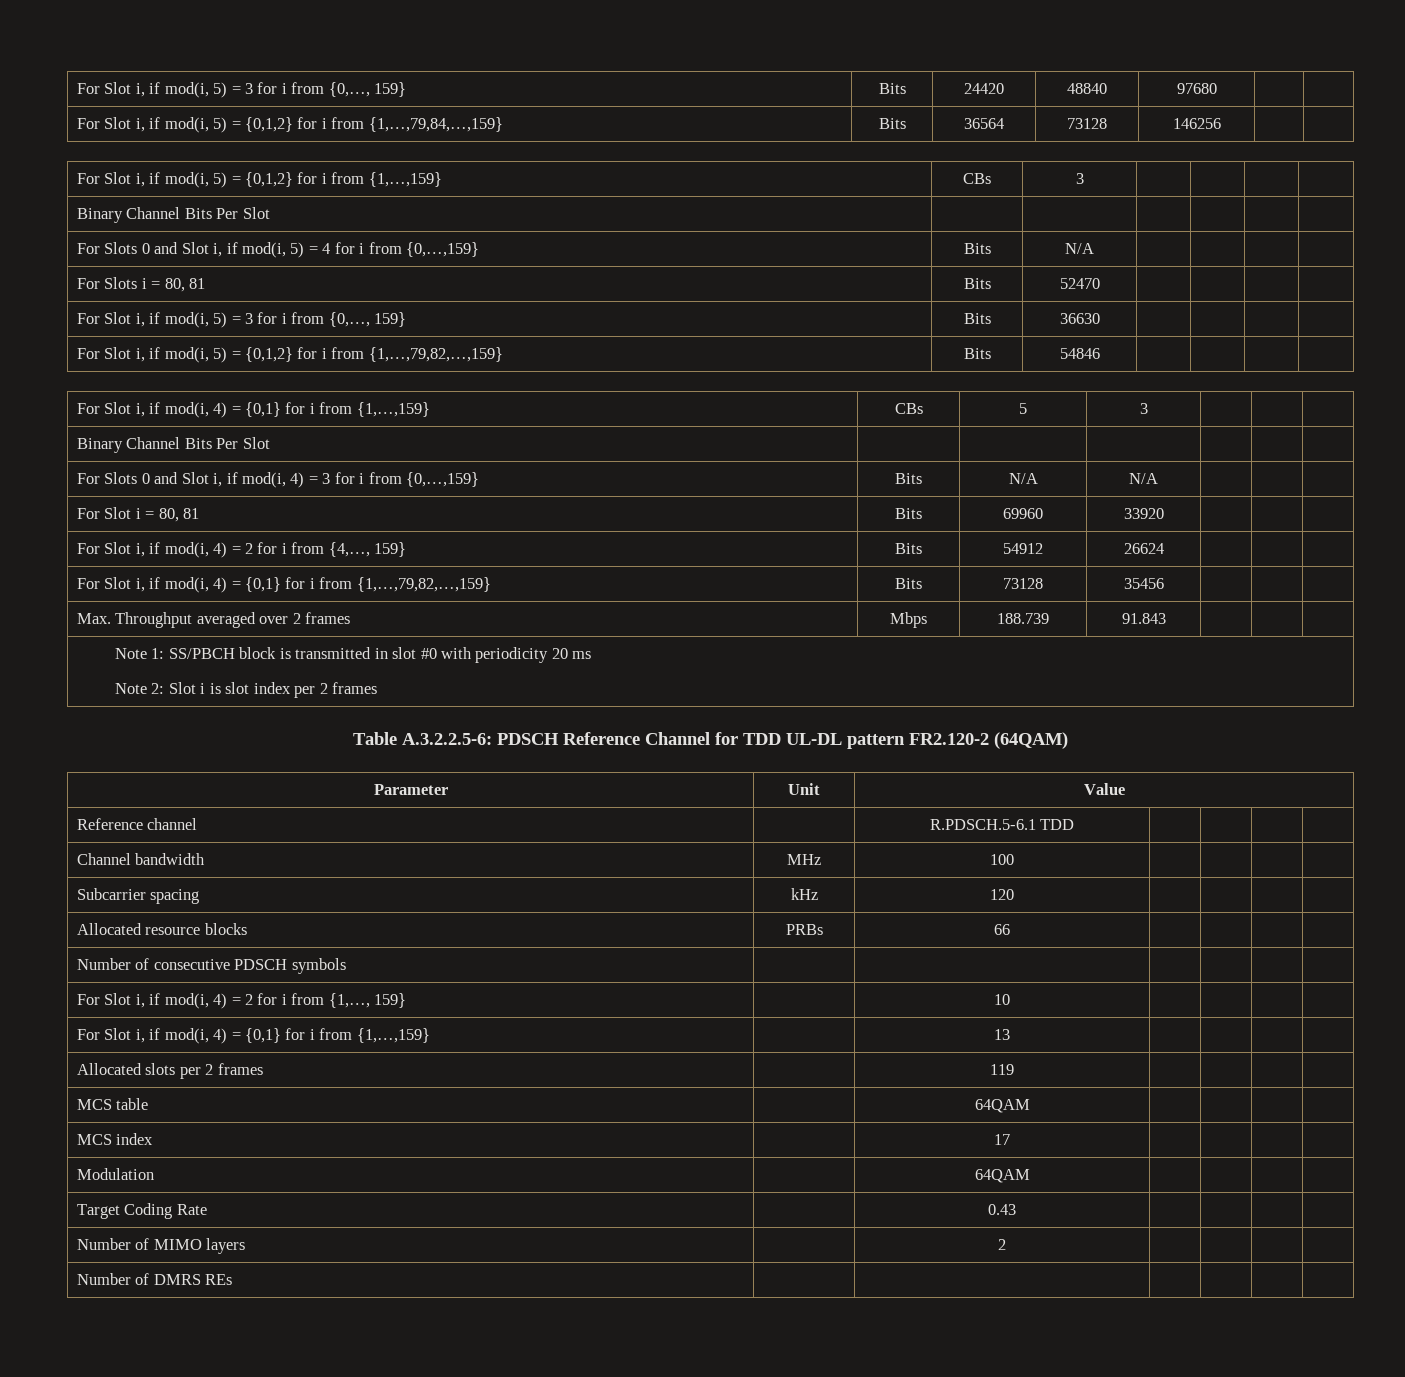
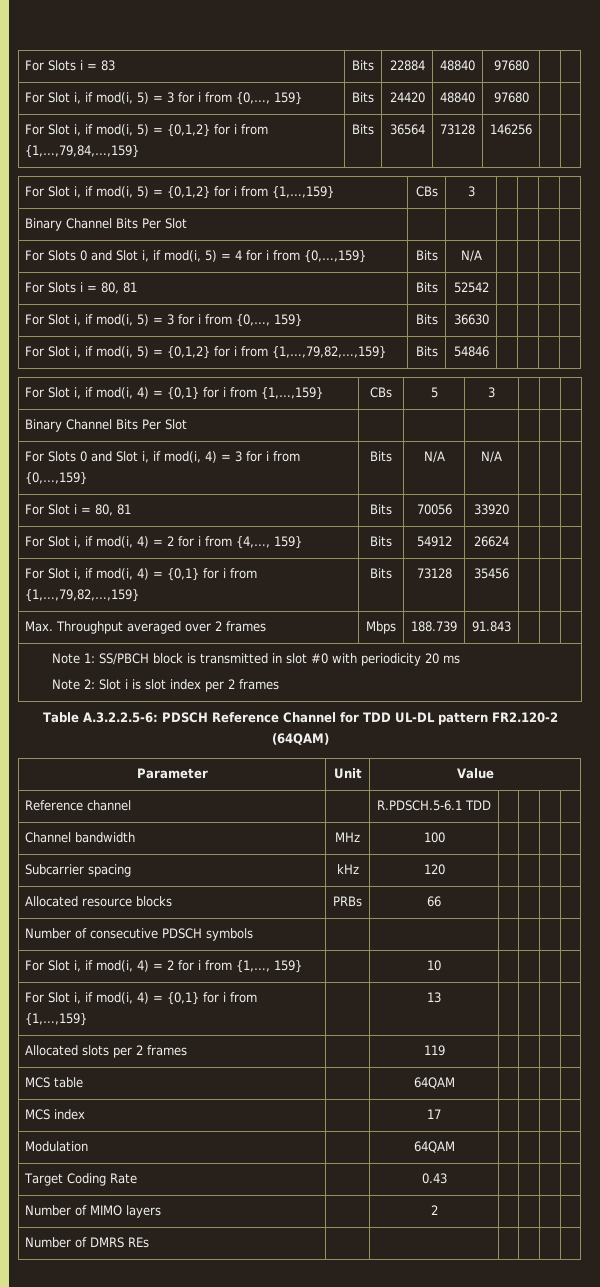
+ For Slots i = 83 | Bits | 22884 | 48840 | 97680 | |
- For Slots i = 80, 81 | Bits | 52470 | | | |
+ For Slots i = 80, 81 | Bits | 52542 | | | |
- For Slot i = 80, 81 | Bits | 69960 | 33920 | | |
+ For Slot i = 80, 81 | Bits | 70056 | 33920 | | |

